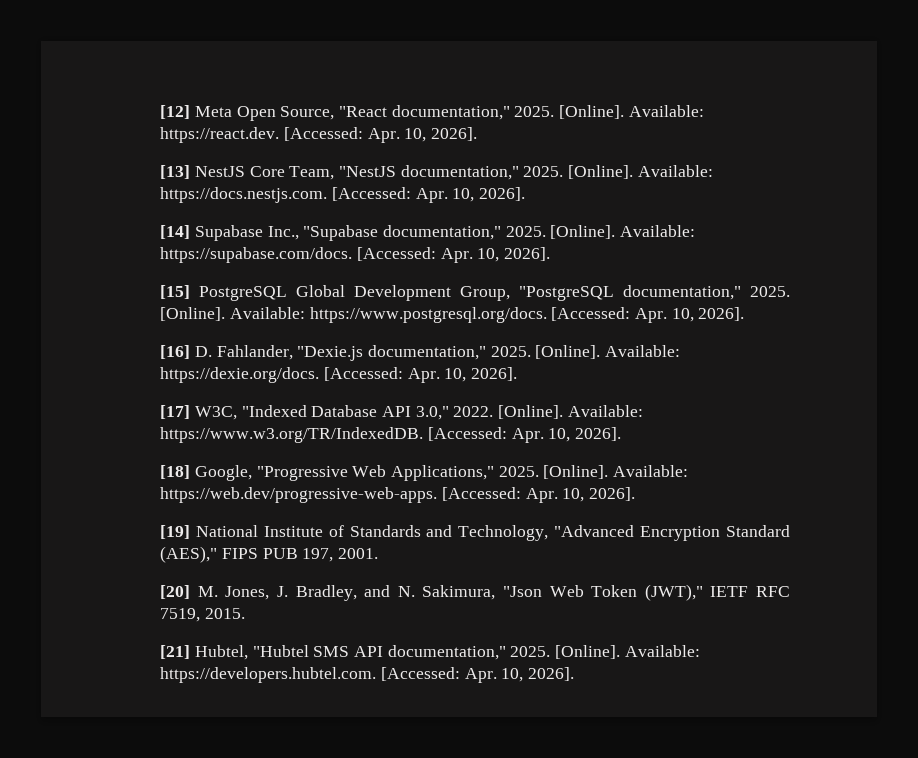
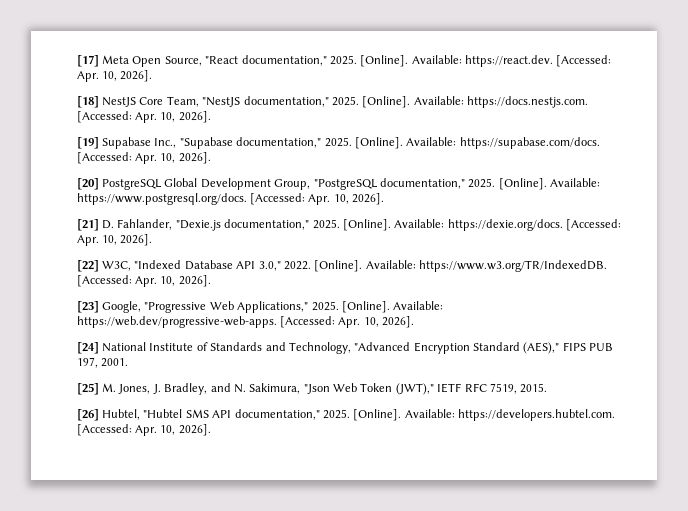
- [12] Meta Open Source, "React documentation," 2025.
+ [17] Meta Open Source, "React documentation," 2025.
- [13] NestJS Core Team, "NestJS documentation," 2025.
+ [18] NestJS Core Team, "NestJS documentation," 2025.
- [14] Supabase Inc., "Supabase documentation," 2025.
+ [19] Supabase Inc., "Supabase documentation," 2025.
- [15] PostgreSQL Global Development Group, "PostgreSQL documentation," 2025.
+ [20] PostgreSQL Global Development Group, "PostgreSQL documentation," 2025.
- [16] D. Fahlander, "Dexie.js documentation," 2025.
+ [21] D. Fahlander, "Dexie.js documentation," 2025.
- [17] W3C, "Indexed Database API 3.0," 2022.
+ [22] W3C, "Indexed Database API 3.0," 2022.
- [18] Google, "Progressive Web Applications," 2025.
+ [23] Google, "Progressive Web Applications," 2025.
- [19] National Institute of Standards and Technology, "Advanced Encryption Standard (AES)," FIPS PUB 197, 2001.
+ [24] National Institute of Standards and Technology, "Advanced Encryption Standard (AES)," FIPS PUB 197, 2001.
- [20] M. Jones, J. Bradley, and N. Sakimura, "Json Web Token (JWT)," IETF RFC 7519, 2015.
+ [25] M. Jones, J. Bradley, and N. Sakimura, "Json Web Token (JWT)," IETF RFC 7519, 2015.
- [21] Hubtel, "Hubtel SMS API documentation," 2025.
+ [26] Hubtel, "Hubtel SMS API documentation," 2025.

